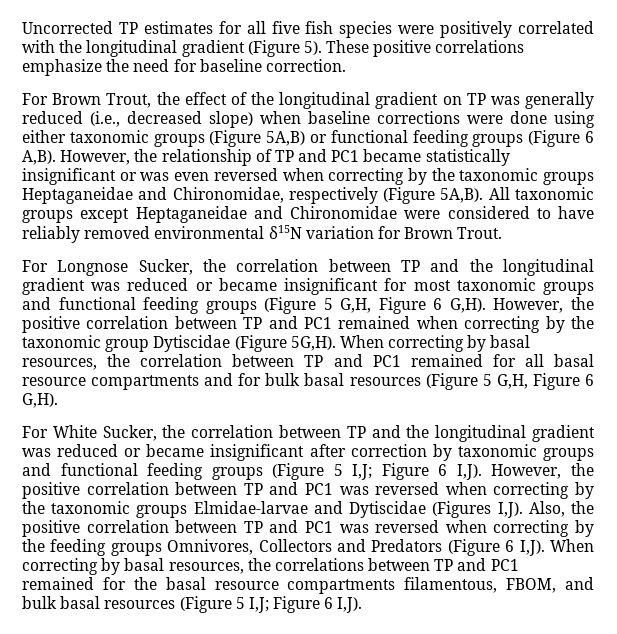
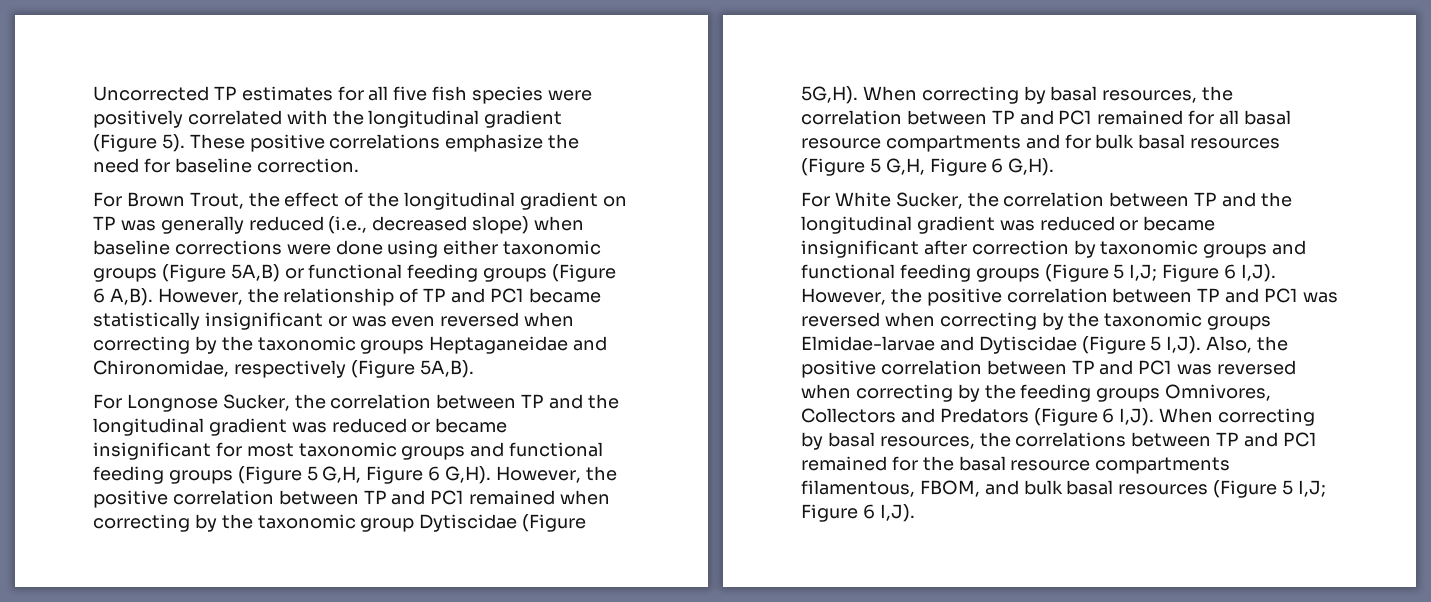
- All taxonomic groups except Heptaganeidae and Chironomidae were considered to have reliably removed environmental δ15N variation for Brown Trout.
- However, the positive correlation between TP and PC1 was reversed when correcting by the taxonomic groups Elmidae-larvae and Dytiscidae (Figures I,J).
+ However, the positive correlation between TP and PC1 was reversed when correcting by the taxonomic groups Elmidae-larvae and Dytiscidae (Figure 5 I,J).

